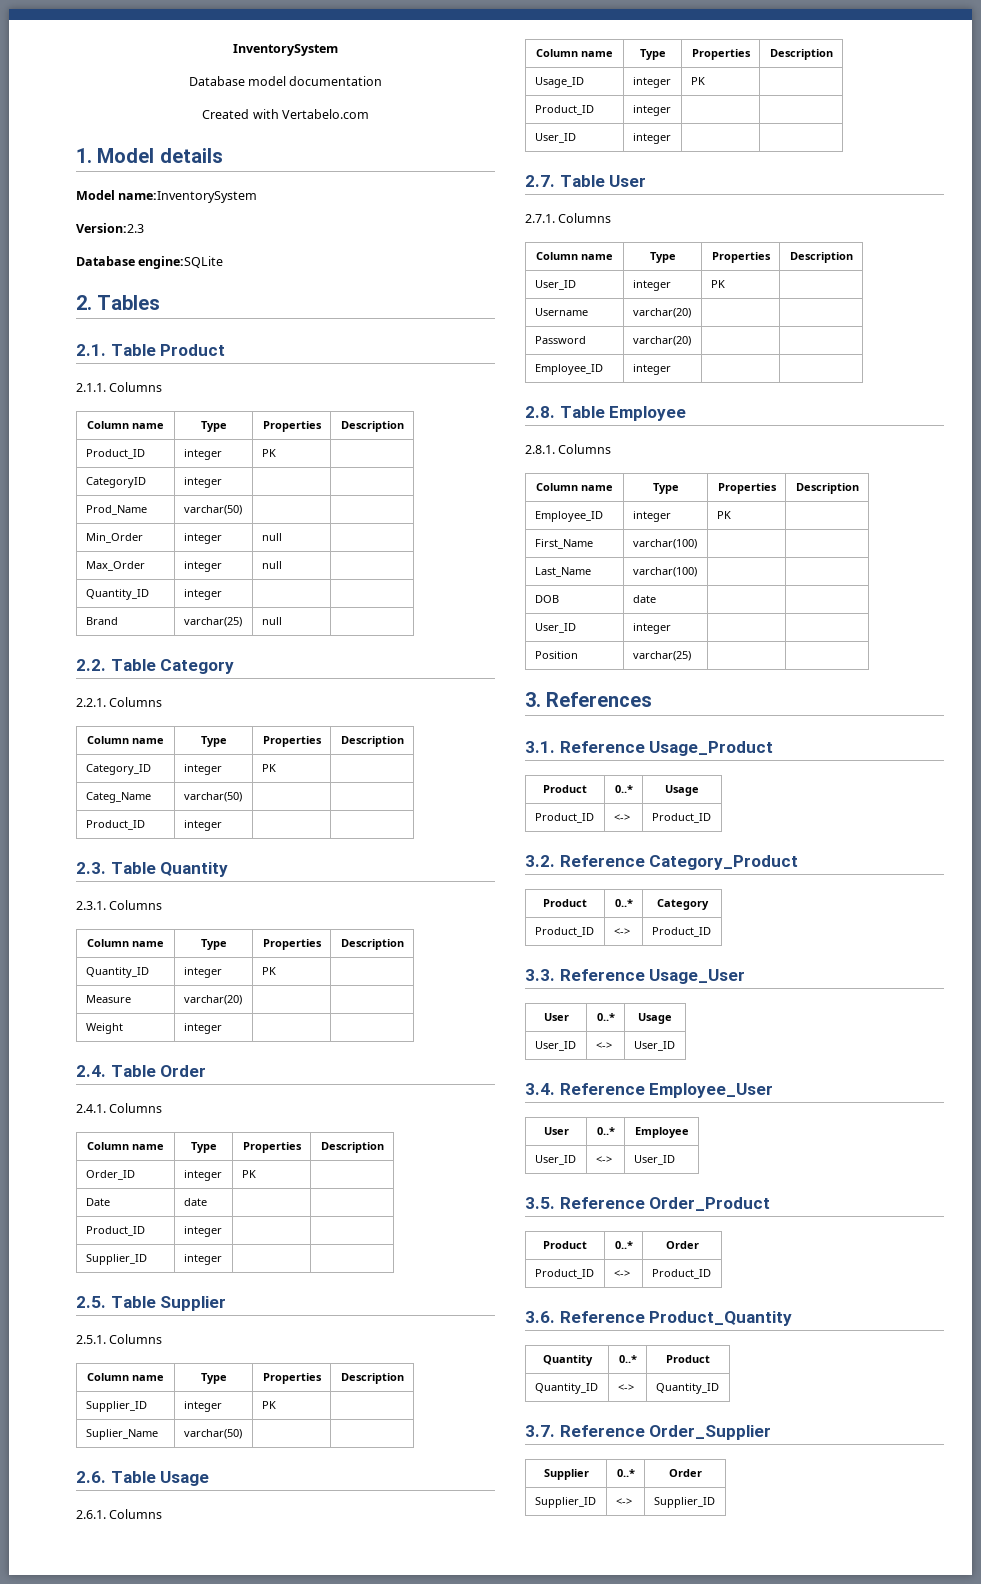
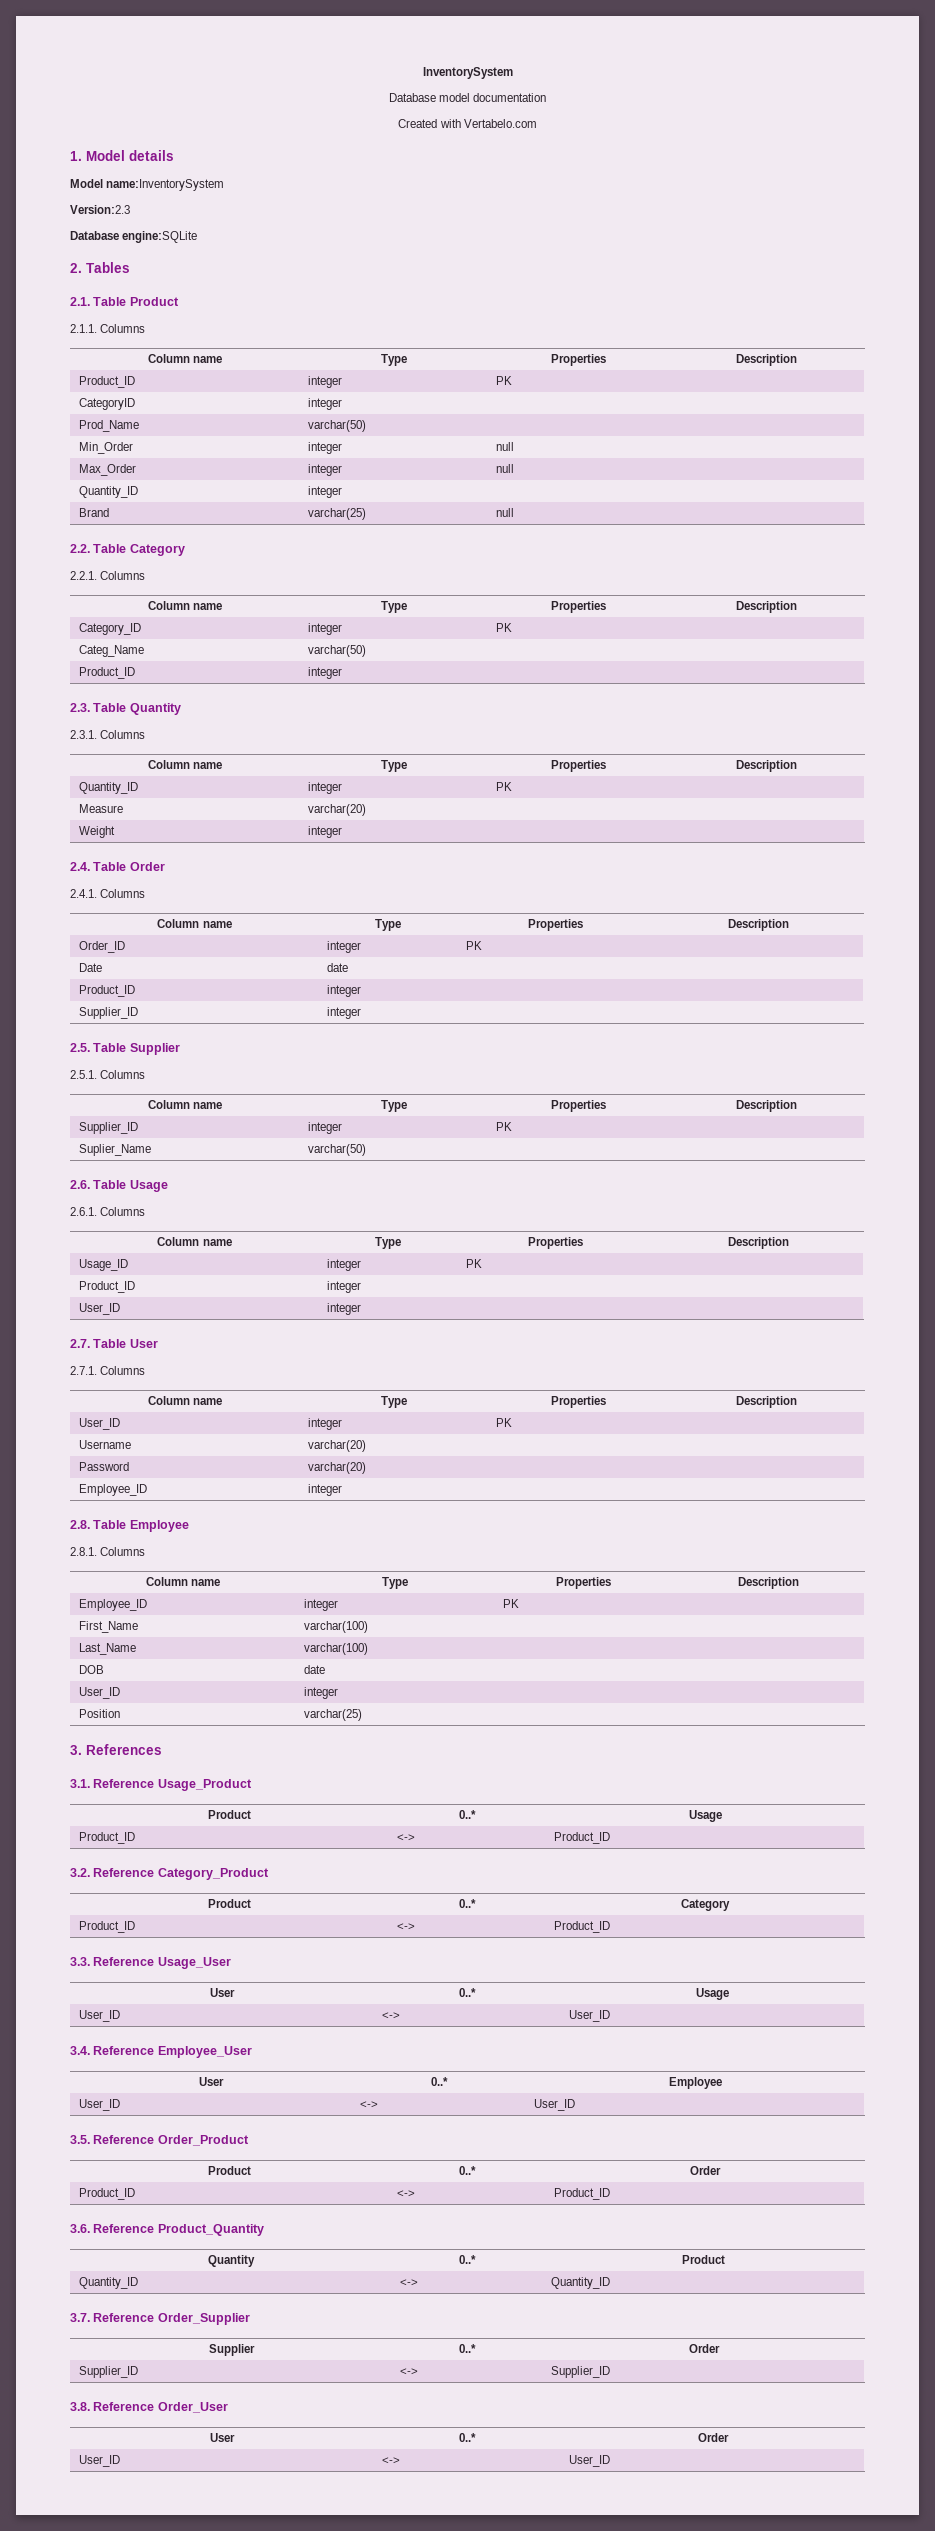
+ 3.8. Reference Order_User
+ User | 0..* | Order
+ User_ID | <-> | User_ID

